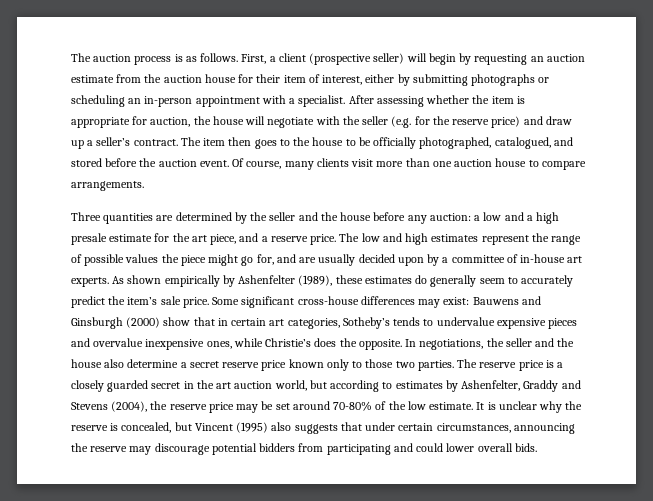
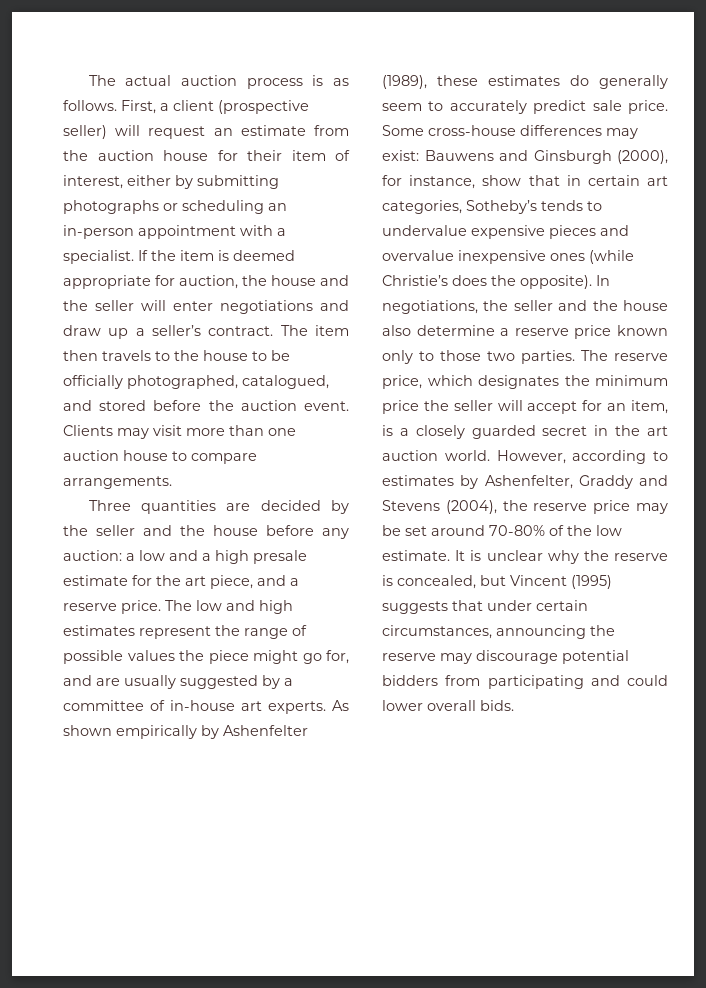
- The auction process is as follows.
+ The actual auction process is as follows.
- First, a client (prospective seller) will begin by requesting an auction estimate from the auction house for their item of interest, either by submitting photographs or scheduling an in-person appointment with a specialist.
+ First, a client (prospective seller) will request an estimate from the auction house for their item of interest, either by submitting photographs or scheduling an in-person appointment with a specialist.
- After assessing whether the item is appropriate for auction, the house will negotiate with the seller (e.g. for the reserve price) and draw up a seller’s contract.
+ If the item is deemed appropriate for auction, the house and the seller will enter negotiations and draw up a seller’s contract.
- The item then goes to the house to be officially photographed, catalogued, and stored before the auction event.
+ The item then travels to the house to be officially photographed, catalogued, and stored before the auction event.
- Of course, many clients visit more than one auction house to compare arrangements.
+ Clients may visit more than one auction house to compare arrangements.
- Three quantities are determined by the seller and the house before any auction: a low and a high presale estimate for the art piece, and a reserve price.
+ Three quantities are decided by the seller and the house before any auction: a low and a high presale estimate for the art piece, and a reserve price.
- The low and high estimates represent the range of possible values the piece might go for, and are usually decided upon by a committee of in-house art experts.
+ The low and high estimates represent the range of possible values the piece might go for, and are usually suggested by a committee of in-house art experts.
- As shown empirically by Ashenfelter (1989), these estimates do generally seem to accurately predict the item’s sale price.
+ As shown empirically by Ashenfelter (1989), these estimates do generally seem to accurately predict sale price.
- Some significant cross-house differences may exist: Bauwens and Ginsburgh (2000) show that in certain art categories, Sotheby’s tends to undervalue expensive pieces and overvalue inexpensive ones, while Christie’s does the opposite.
+ Some cross-house differences may exist: Bauwens and Ginsburgh (2000), for instance, show that in certain art categories, Sotheby’s tends to undervalue expensive pieces and overvalue inexpensive ones (while Christie’s does the opposite).
- In negotiations, the seller and the house also determine a secret reserve price known only to those two parties.
+ In negotiations, the seller and the house also determine a reserve price known only to those two parties.
- The reserve price is a closely guarded secret in the art auction world, but according to estimates by Ashenfelter, Graddy and Stevens (2004), the reserve price may be set around 70-80% of the low estimate.
+ The reserve price, which designates the minimum price the seller will accept for an item, is a closely guarded secret in the art auction world. However, according to estimates by Ashenfelter, Graddy and Stevens (2004), the reserve price may be set around 70-80% of the low estimate.
- It is unclear why the reserve is concealed, but Vincent (1995) also suggests that under certain circumstances, announcing the reserve may discourage potential bidders from participating and could lower overall bids.
+ It is unclear why the reserve is concealed, but Vincent (1995) suggests that under certain circumstances, announcing the reserve may discourage potential bidders from participating and could lower overall bids.

